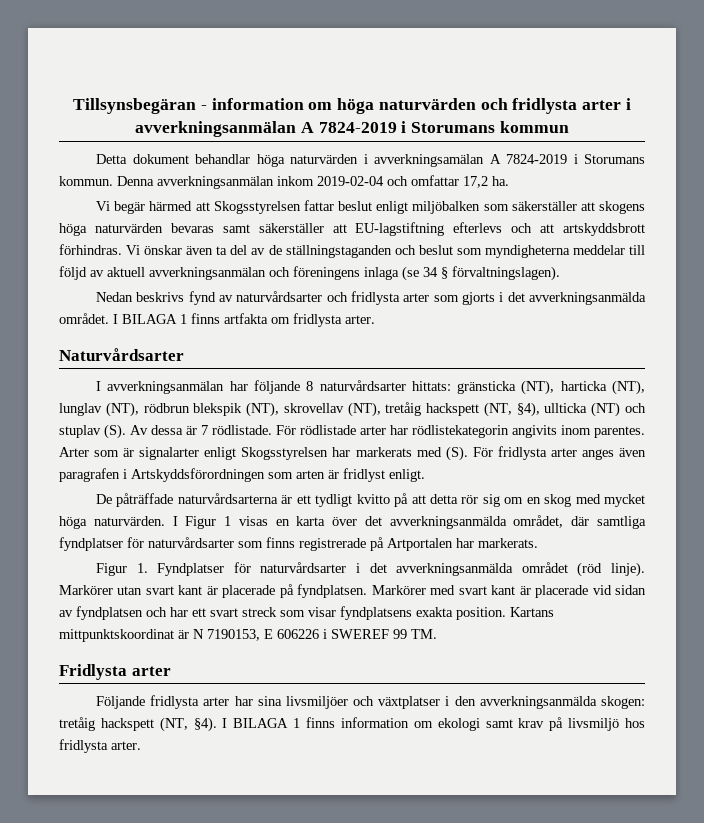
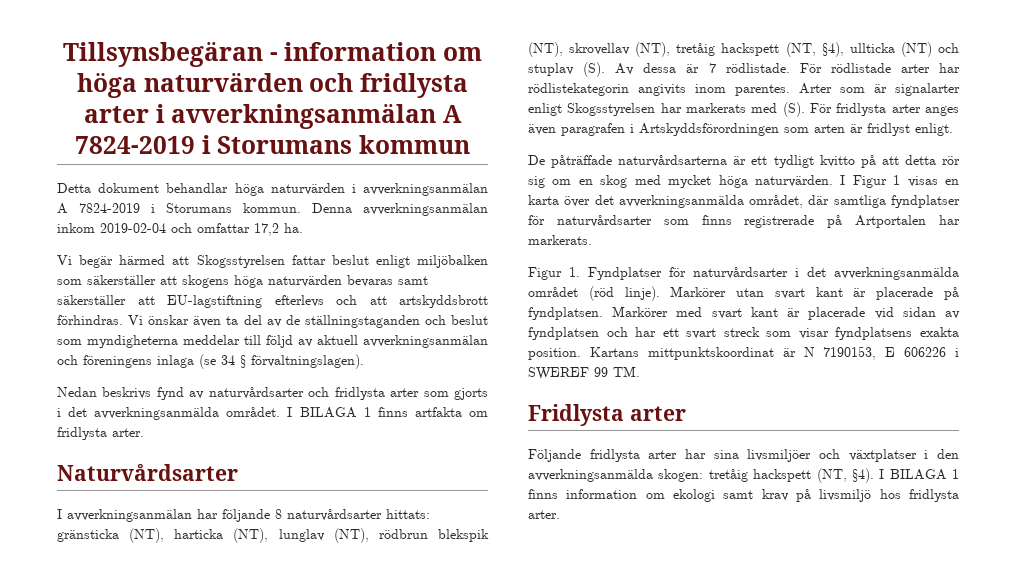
- Detta dokument behandlar höga naturvärden i avverkningsamälan A 7824-2019 i Storumans kommun.
+ Detta dokument behandlar höga naturvärden i avverkningsanmälan A 7824-2019 i Storumans kommun.

